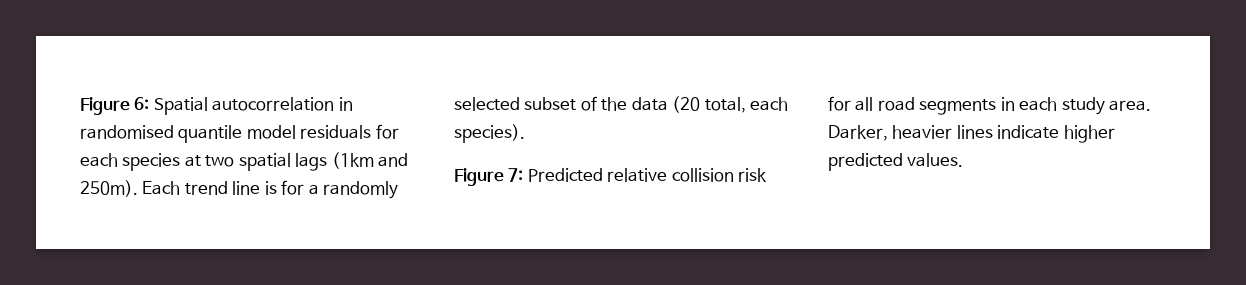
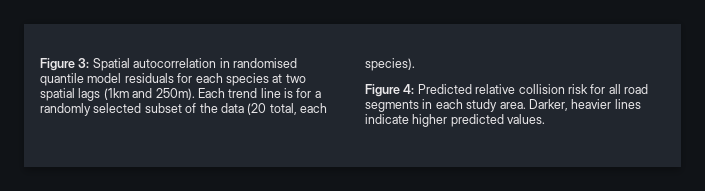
- Figure 6: Spatial autocorrelation in randomised quantile model residuals for each species at two spatial lags (1km and 250m).
+ Figure 3: Spatial autocorrelation in randomised quantile model residuals for each species at two spatial lags (1km and 250m).
- Figure 7: Predicted relative collision risk for all road segments in each study area.
+ Figure 4: Predicted relative collision risk for all road segments in each study area.

